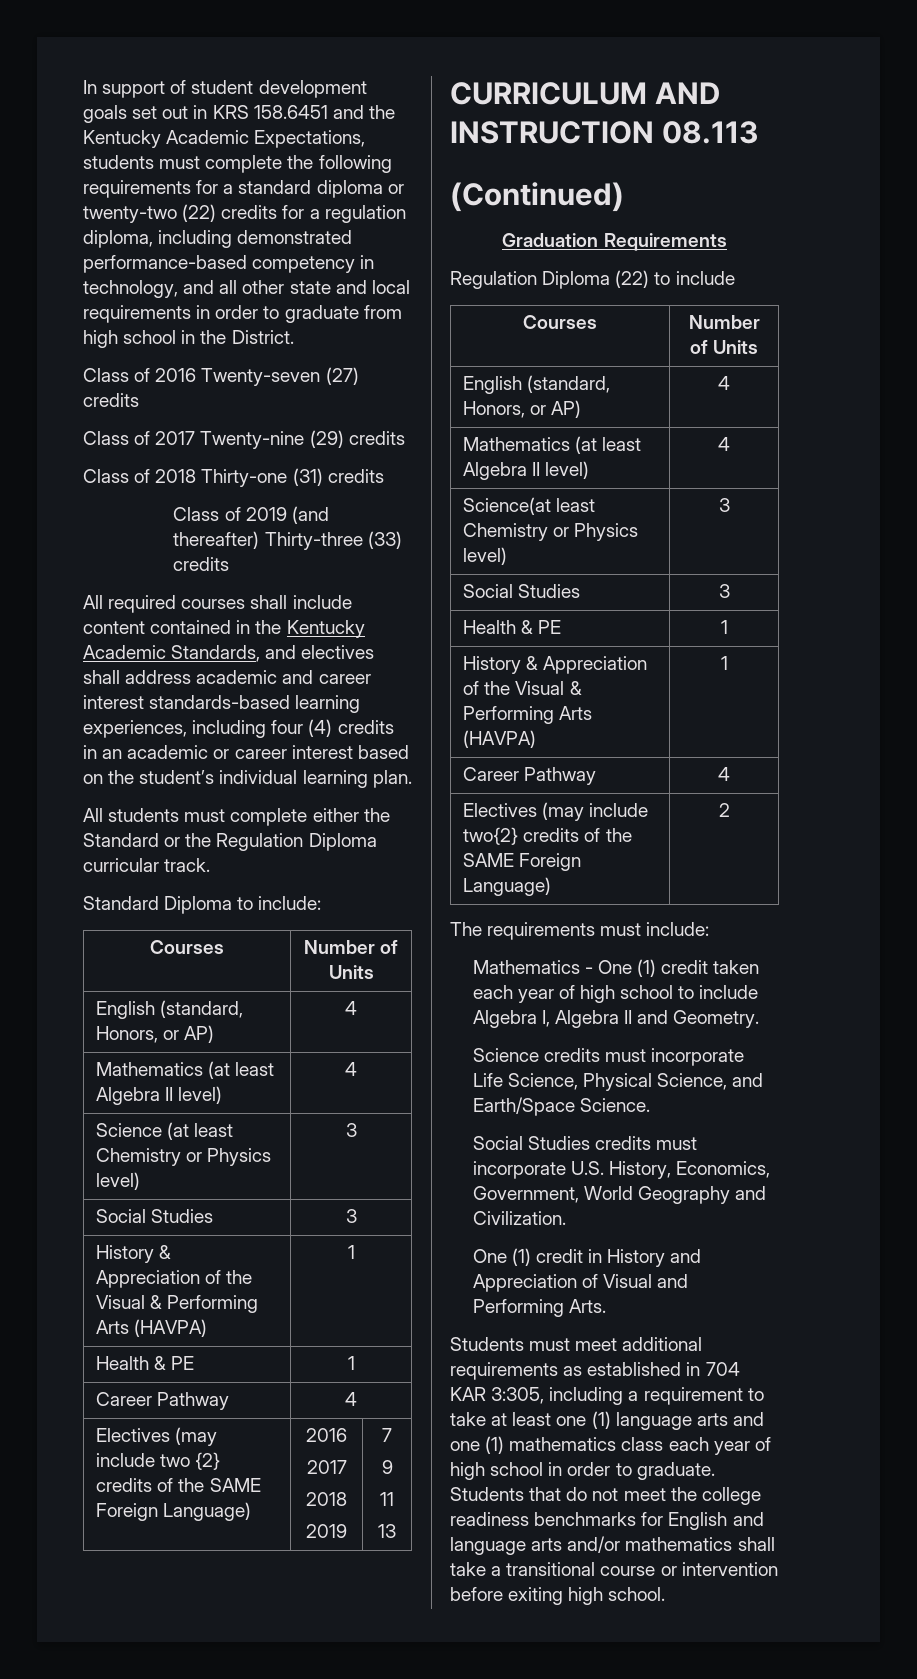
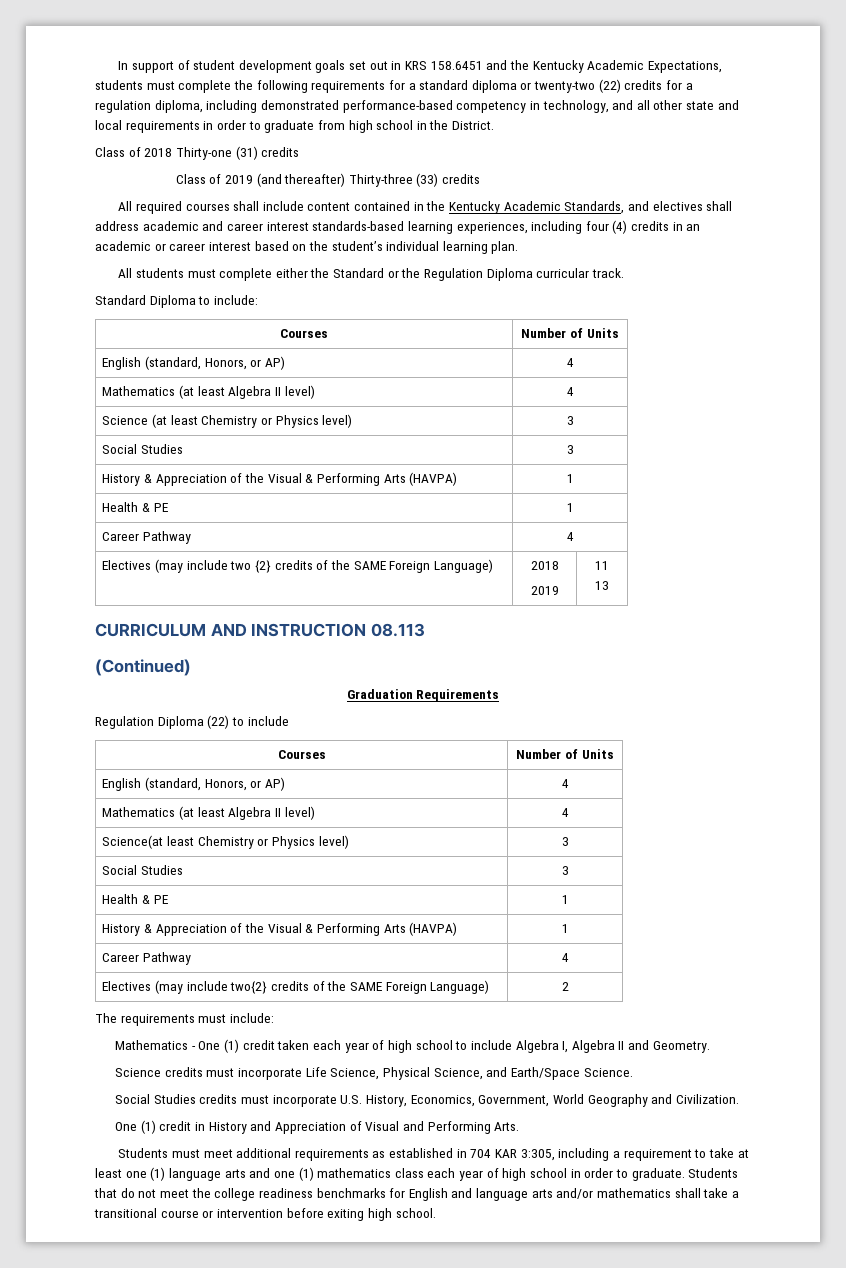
- Class of 2016 Twenty-seven (27) credits
- Class of 2017 Twenty-nine (29) credits
- Electives (may include two {2} credits of the SAME Foreign Language) | 2016
- 2017
- 2018
- 2019 | 7
- 9
- 11
+ Electives (may include two {2} credits of the SAME Foreign Language) | 2018
+ 2019 | 11

